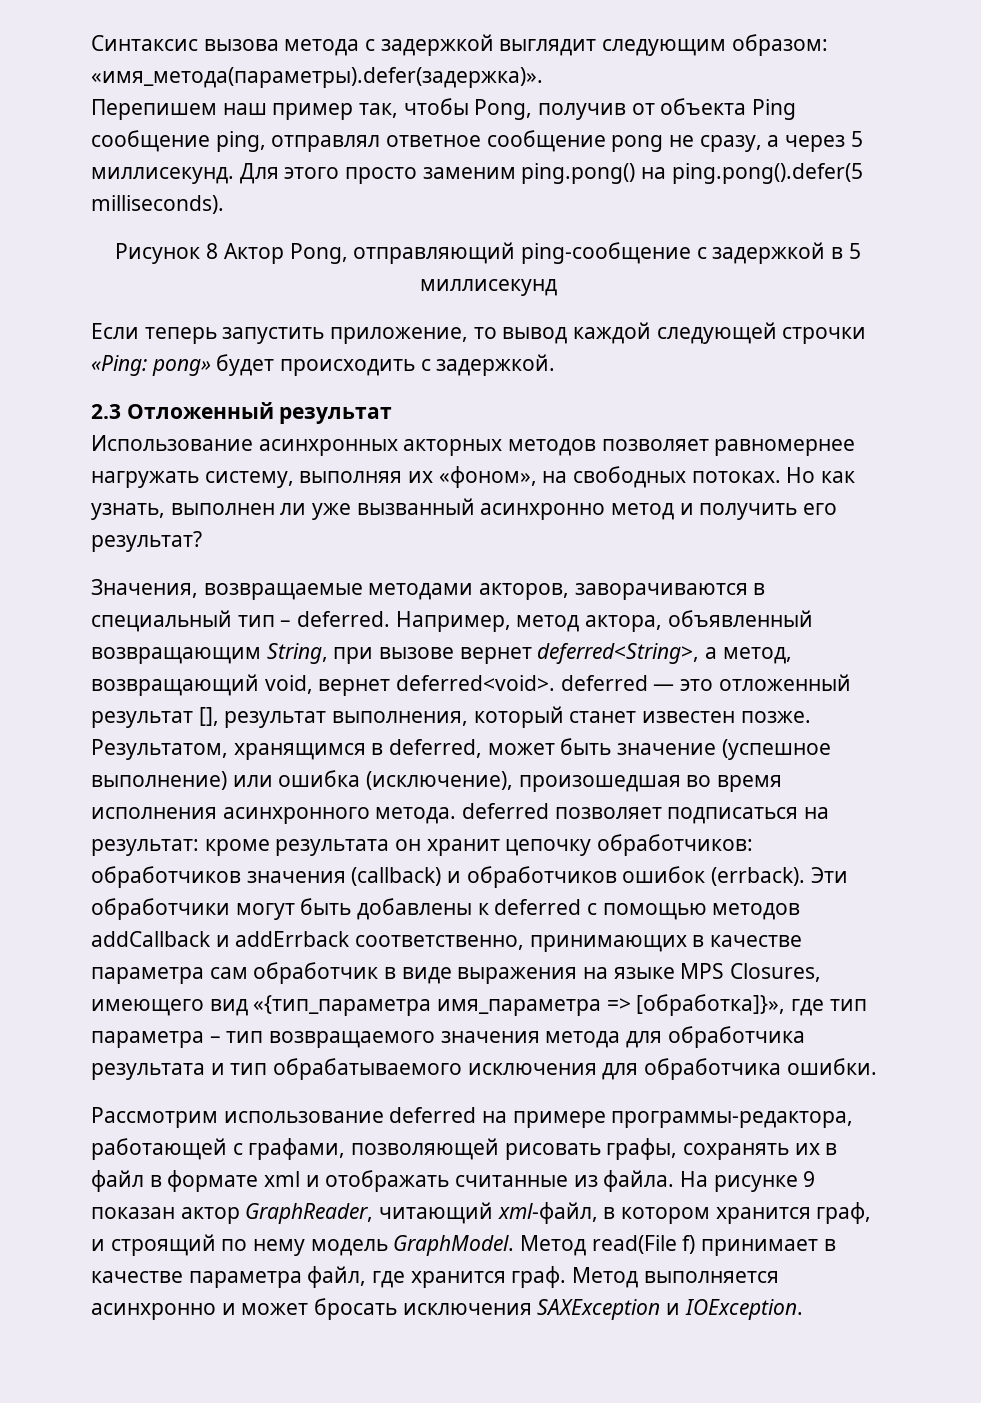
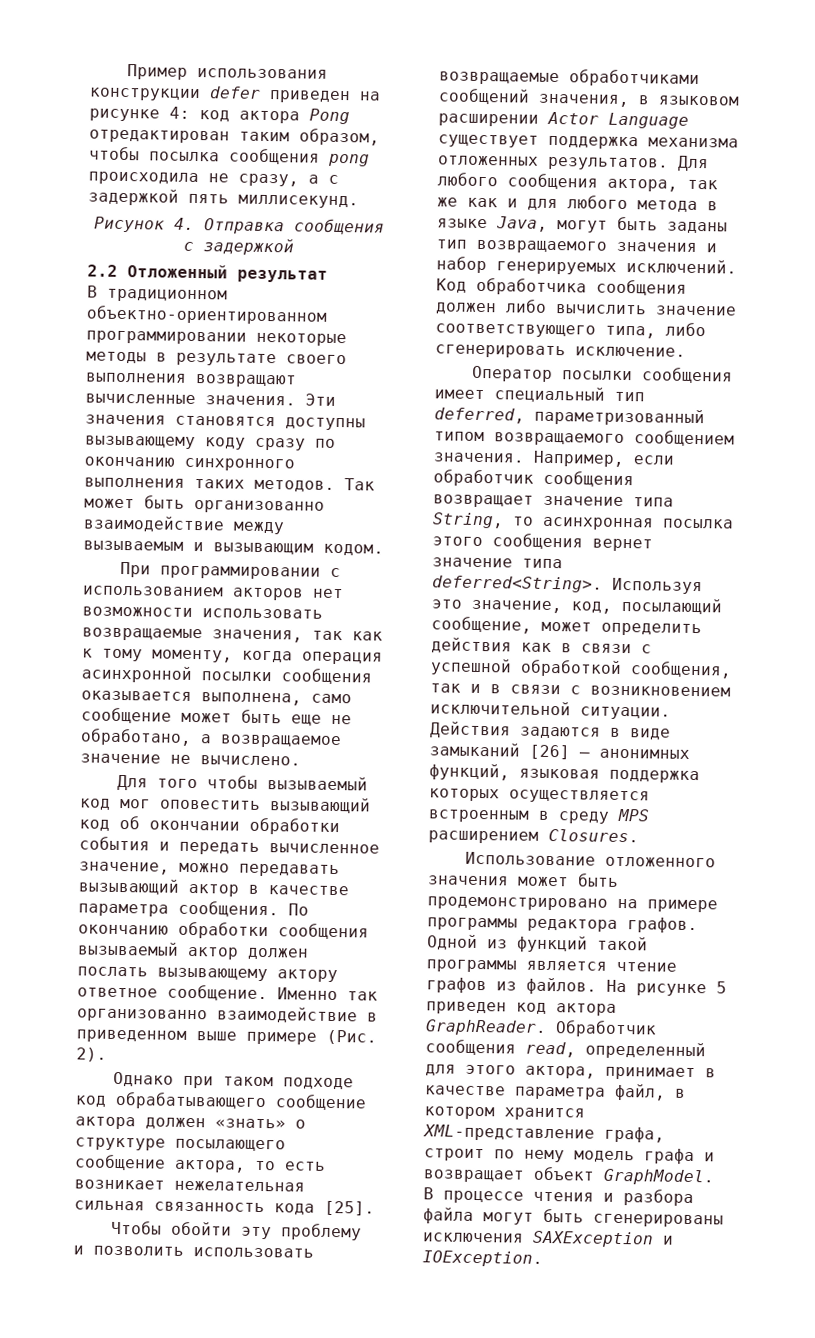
- Синтаксис вызова метода с задержкой выглядит следующим образом: «имя_метода(параметры).defer(задержка)».
- Перепишем наш пример так, чтобы Pong, получив от объекта Ping сообщение ping, отправлял ответное сообщение pong не сразу, а через 5 миллисекунд. Для этого просто заменим ping.pong() на ping.pong().defer(5 milliseconds).
- Рисунок 8 Актор Pong, отправляющий ping-сообщение с задержкой в 5 миллисекунд
- Если теперь запустить приложение, то вывод каждой следующей строчки «Ping: pong» будет происходить с задержкой.
- 2.3 Отложенный результат
- Использование асинхронных акторных методов позволяет равномернее нагружать систему, выполняя их «фоном», на свободных потоках. Но как узнать, выполнен ли уже вызванный асинхронно метод и получить его результат?
- Значения, возвращаемые методами акторов, заворачиваются в специальный тип – deferred. Например, метод актора, объявленный возвращающим String, при вызове вернет deferred<String>, а метод, возвращающий void, вернет deferred<void>. deferred — это отложенный результат [], результат выполнения, который станет известен позже. Результатом, хранящимся в deferred, может быть значение (успешное выполнение) или ошибка (исключение), произошедшая во время исполнения асинхронного метода. deferred позволяет подписаться на результат: кроме результата он хранит цепочку обработчиков: обработчиков значения (callback) и обработчиков ошибок (errback). Эти обработчики могут быть добавлены к deferred с помощью методов addCallback и addErrback соответственно, принимающих в качестве параметра сам обработчик в виде выражения на языке MPS Closures, имеющего вид «{тип_параметра имя_параметра => [обработка]}», где тип параметра – тип возвращаемого значения метода для обработчика результата и тип обрабатываемого исключения для обработчика ошибки.
- Рассмотрим использование deferred на примере программы-редактора, работающей с графами, позволяющей рисовать графы, сохранять их в файл в формате xml и отображать считанные из файла. На рисунке 9 показан актор GraphReader, читающий xml-файл, в котором хранится граф, и строящий по нему модель GraphModel. Метод read(File f) принимает в качестве параметра файл, где хранится граф. Метод выполняется асинхронно и может бросать исключения SAXException и IOException.
+ Пример использования конструкции defer приведен на рисунке 4: код актора Pong отредактирован таким образом, чтобы посылка сообщения pong происходила не сразу, а с задержкой пять миллисекунд.
+ Рисунок 4. Отправка сообщения с задержкой
+ 2.2 Отложенный результат
+ В традиционном объектно-ориентированном программировании некоторые методы в результате своего выполнения возвращают вычисленные значения. Эти значения становятся доступны вызывающему коду сразу по окончанию синхронного выполнения таких методов. Так может быть организованно взаимодействие между вызываемым и вызывающим кодом.
+ При программировании с использованием акторов нет возможности использовать возвращаемые значения, так как к тому моменту, когда операция асинхронной посылки сообщения оказывается выполнена, само сообщение может быть еще не обработано, а возвращаемое значение не вычислено.
+ Для того чтобы вызываемый код мог оповестить вызывающий код об окончании обработки события и передать вычисленное значение, можно передавать вызывающий актор в качестве параметра сообщения. По окончанию обработки сообщения вызываемый актор должен послать вызывающему актору ответное сообщение. Именно так организованно взаимодействие в приведенном выше примере (Рис. 2).
+ Однако при таком подходе код обрабатывающего сообщение актора должен «знать» о структуре посылающего сообщение актора, то есть возникает нежелательная сильная связанность кода [25].
+ Чтобы обойти эту проблему и позволить использовать возвращаемые обработчиками сообщений значения, в языковом расширении Actor Language существует поддержка механизма отложенных результатов. Для любого сообщения актора, так же как и для любого метода в языке Java, могут быть заданы тип возвращаемого значения и набор генерируемых исключений. Код обработчика сообщения должен либо вычислить значение соответствующего типа, либо сгенерировать исключение.
+ Оператор посылки сообщения имеет специальный тип deferred, параметризованный типом возвращаемого сообщением значения. Например, если обработчик сообщения возвращает значение типа String, то асинхронная посылка этого сообщения вернет значение типа deferred<String>. Используя это значение, код, посылающий сообщение, может определить действия как в связи с успешной обработкой сообщения, так и в связи с возникновением исключительной ситуации. Действия задаются в виде замыканий [26] – анонимных функций, языковая поддержка которых осуществляется встроенным в среду MPS расширением Closures.
+ Использование отложенного значения может быть продемонстрировано на примере программы редактора графов. Одной из функций такой программы является чтение графов из файлов. На рисунке 5 приведен код актора GraphReader. Обработчик сообщения read, определенный для этого актора, принимает в качестве параметра файл, в котором хранится XML-представление графа, строит по нему модель графа и возвращает объект GraphModel. В процессе чтения и разбора файла могут быть сгенерированы исключения SAXException и IOException.

